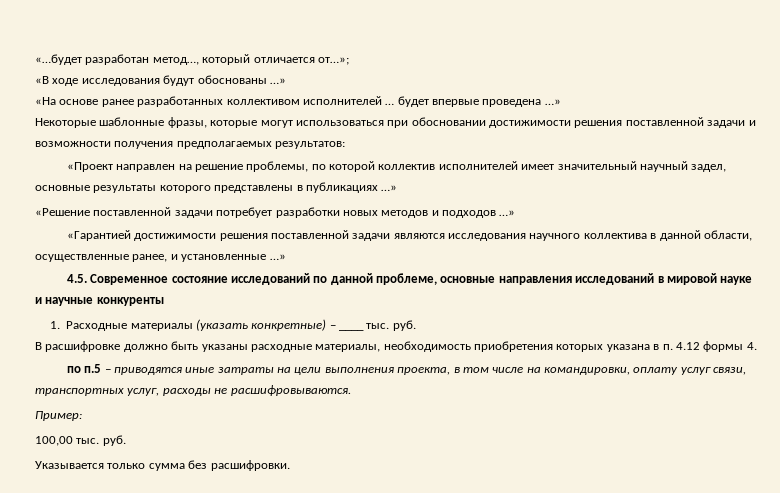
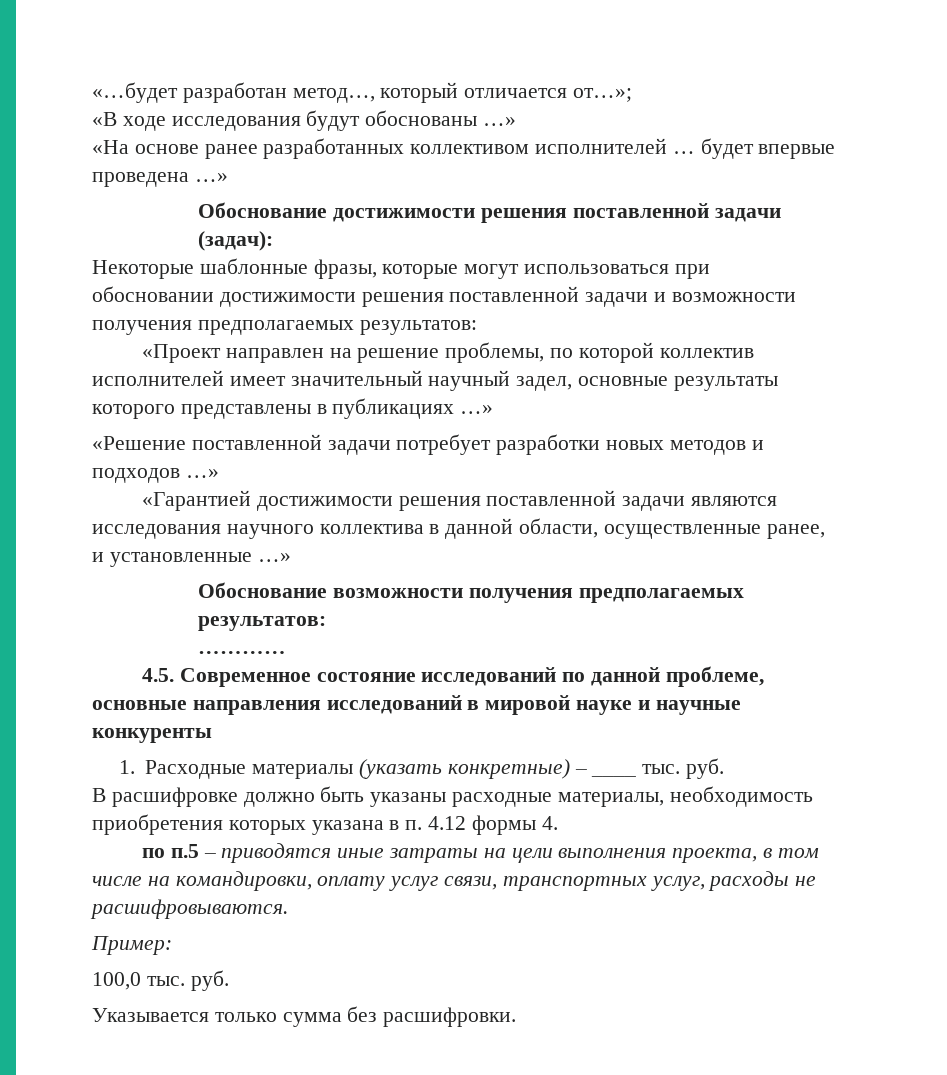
+ Обоснование достижимости решения поставленной задачи (задач):
+ Обоснование возможности получения предполагаемых результатов:
+ …………
- 100,00 тыс. руб.
+ 100,0 тыс. руб.

